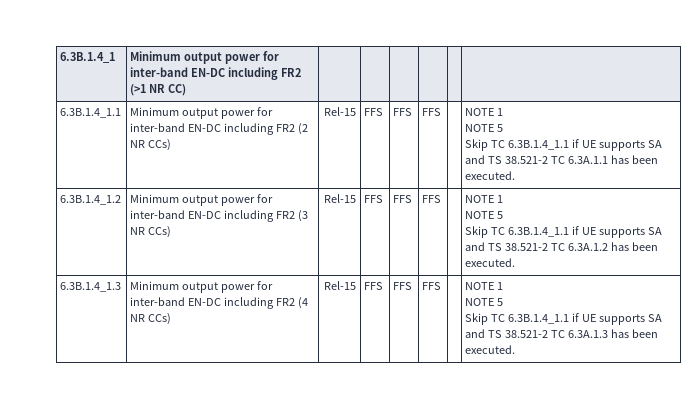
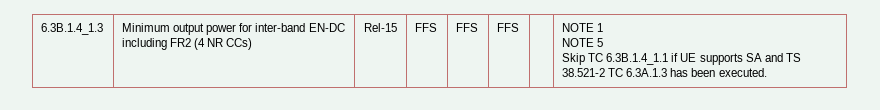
- 6.3B.1.4_1 | Minimum output power for inter-band EN-DC including FR2 (>1 NR CC) | | | | | |
- 6.3B.1.4_1.1 | Minimum output power for inter-band EN-DC including FR2 (2 NR CCs) | Rel-15 | FFS | FFS | FFS | | NOTE 1
- NOTE 5
- Skip TC 6.3B.1.4_1.1 if UE supports SA and TS 38.521-2 TC 6.3A.1.1 has been executed.
- 6.3B.1.4_1.2 | Minimum output power for inter-band EN-DC including FR2 (3 NR CCs) | Rel-15 | FFS | FFS | FFS | | NOTE 1
- NOTE 5
- Skip TC 6.3B.1.4_1.1 if UE supports SA and TS 38.521-2 TC 6.3A.1.2 has been executed.

